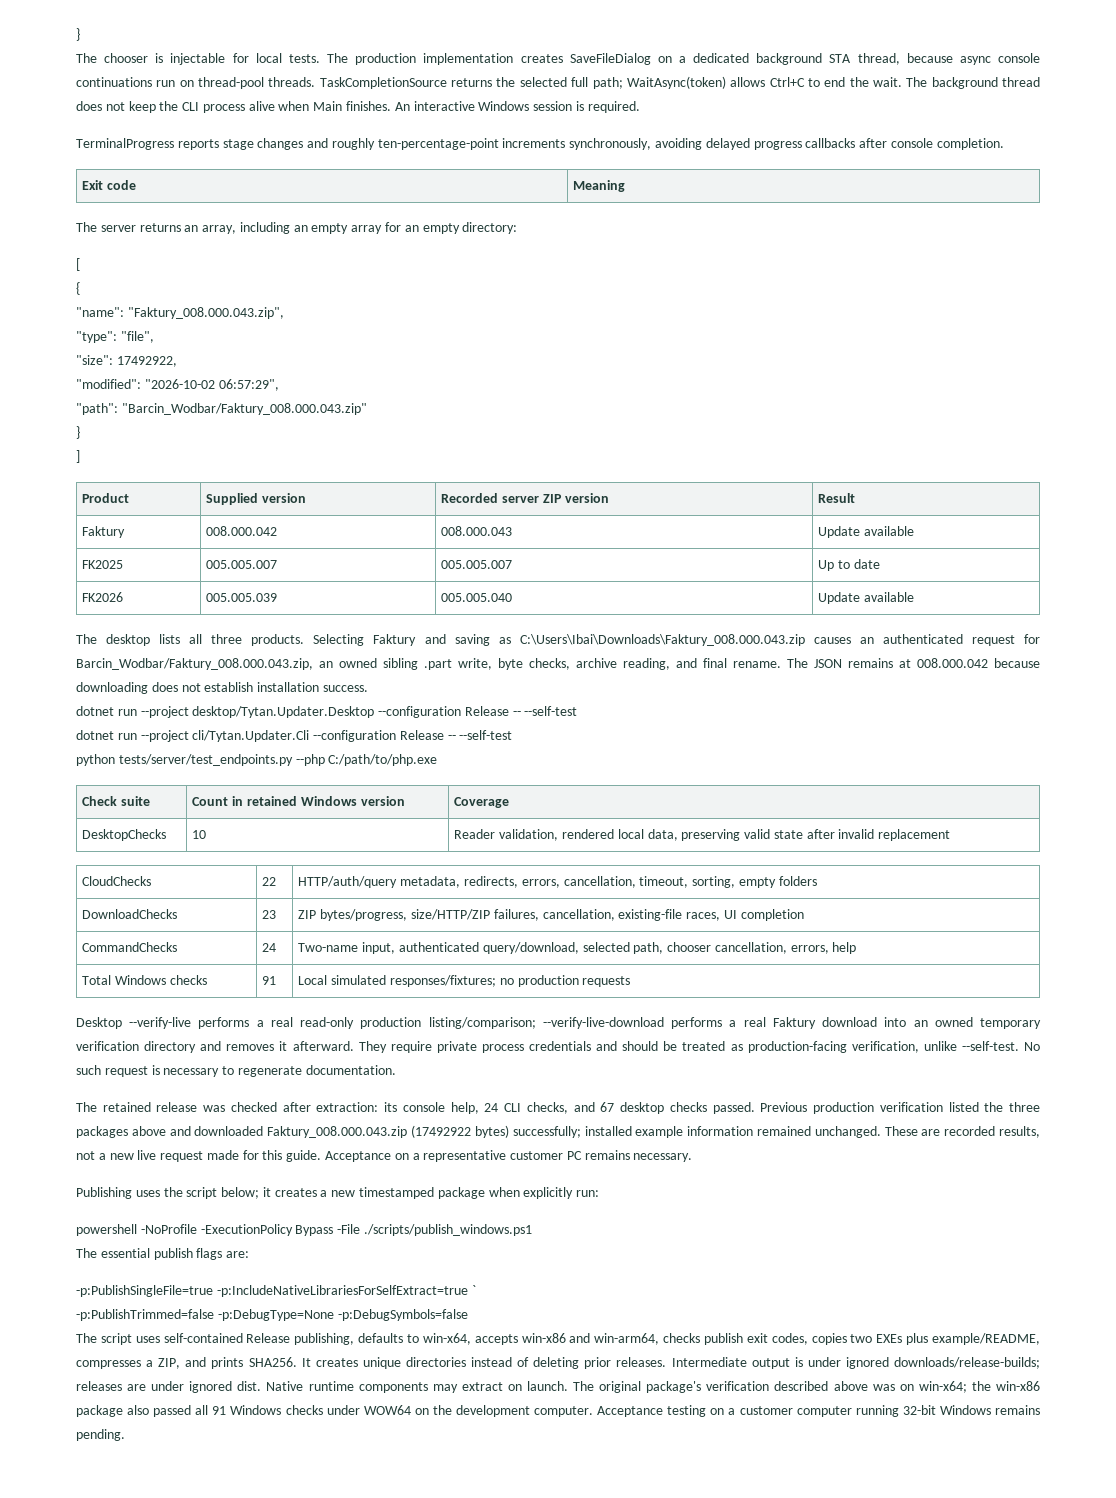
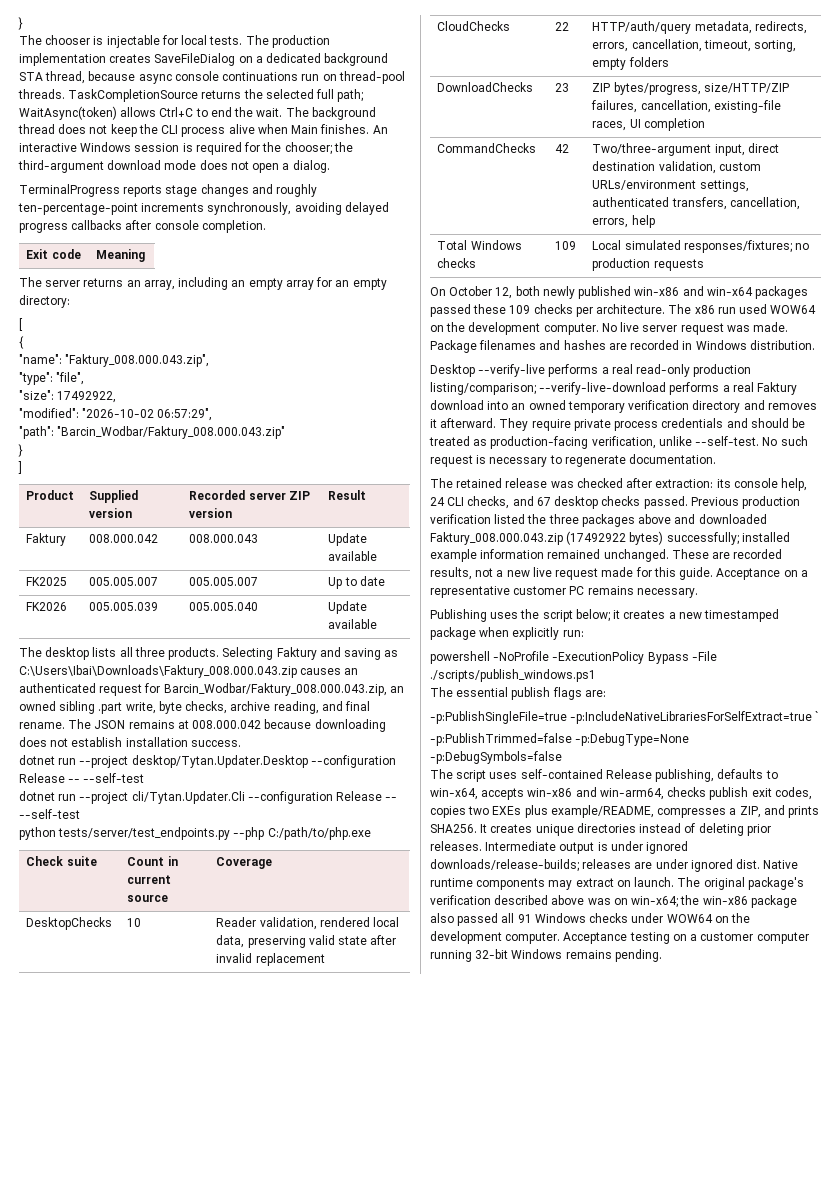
- An interactive Windows session is required.
+ An interactive Windows session is required for the chooser; the third-argument download mode does not open a dialog.
- Check suite | Count in retained Windows version | Coverage
+ Check suite | Count in current source | Coverage
- CommandChecks | 24 | Two-name input, authenticated query/download, selected path, chooser cancellation, errors, help
+ CommandChecks | 42 | Two/three-argument input, direct destination validation, custom URLs/environment settings, authenticated transfers, cancellation, errors, help
- Total Windows checks | 91 | Local simulated responses/fixtures; no production requests
+ Total Windows checks | 109 | Local simulated responses/fixtures; no production requests
+ On October 12, both newly published win-x86 and win-x64 packages passed these 109 checks per architecture. The x86 run used WOW64 on the development computer. No live server request was made. Package filenames and hashes are recorded in Windows distribution.

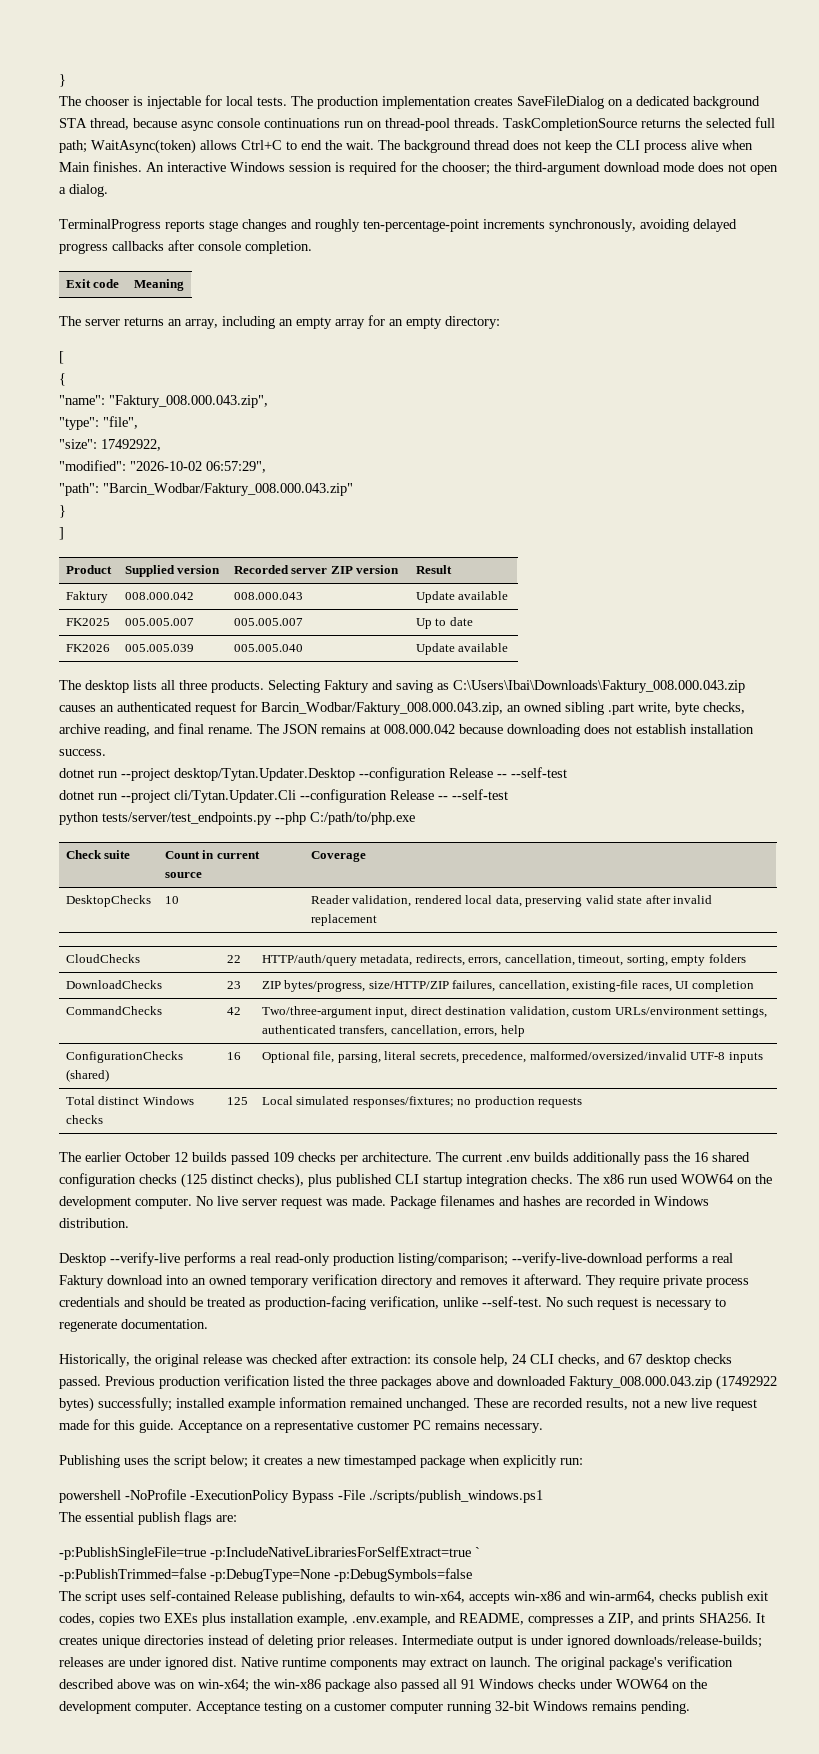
+ ConfigurationChecks (shared) | 16 | Optional file, parsing, literal secrets, precedence, malformed/oversized/invalid UTF-8 inputs
- Total Windows checks | 109 | Local simulated responses/fixtures; no production requests
+ Total distinct Windows checks | 125 | Local simulated responses/fixtures; no production requests
- On October 12, both newly published win-x86 and win-x64 packages passed these 109 checks per architecture.
+ The earlier October 12 builds passed 109 checks per architecture.
- The x86 run used WOW64 on the development computer.
+ The current .env builds additionally pass the 16 shared configuration checks (125 distinct checks), plus published CLI startup integration checks. The x86 run used WOW64 on the development computer.
- The retained release was checked after extraction: its console help, 24 CLI checks, and 67 desktop checks passed.
+ Historically, the original release was checked after extraction: its console help, 24 CLI checks, and 67 desktop checks passed.
- The script uses self-contained Release publishing, defaults to win-x64, accepts win-x86 and win-arm64, checks publish exit codes, copies two EXEs plus example/README, compresses a ZIP, and prints SHA256.
+ The script uses self-contained Release publishing, defaults to win-x64, accepts win-x86 and win-arm64, checks publish exit codes, copies two EXEs plus installation example, .env.example, and README, compresses a ZIP, and prints SHA256.

